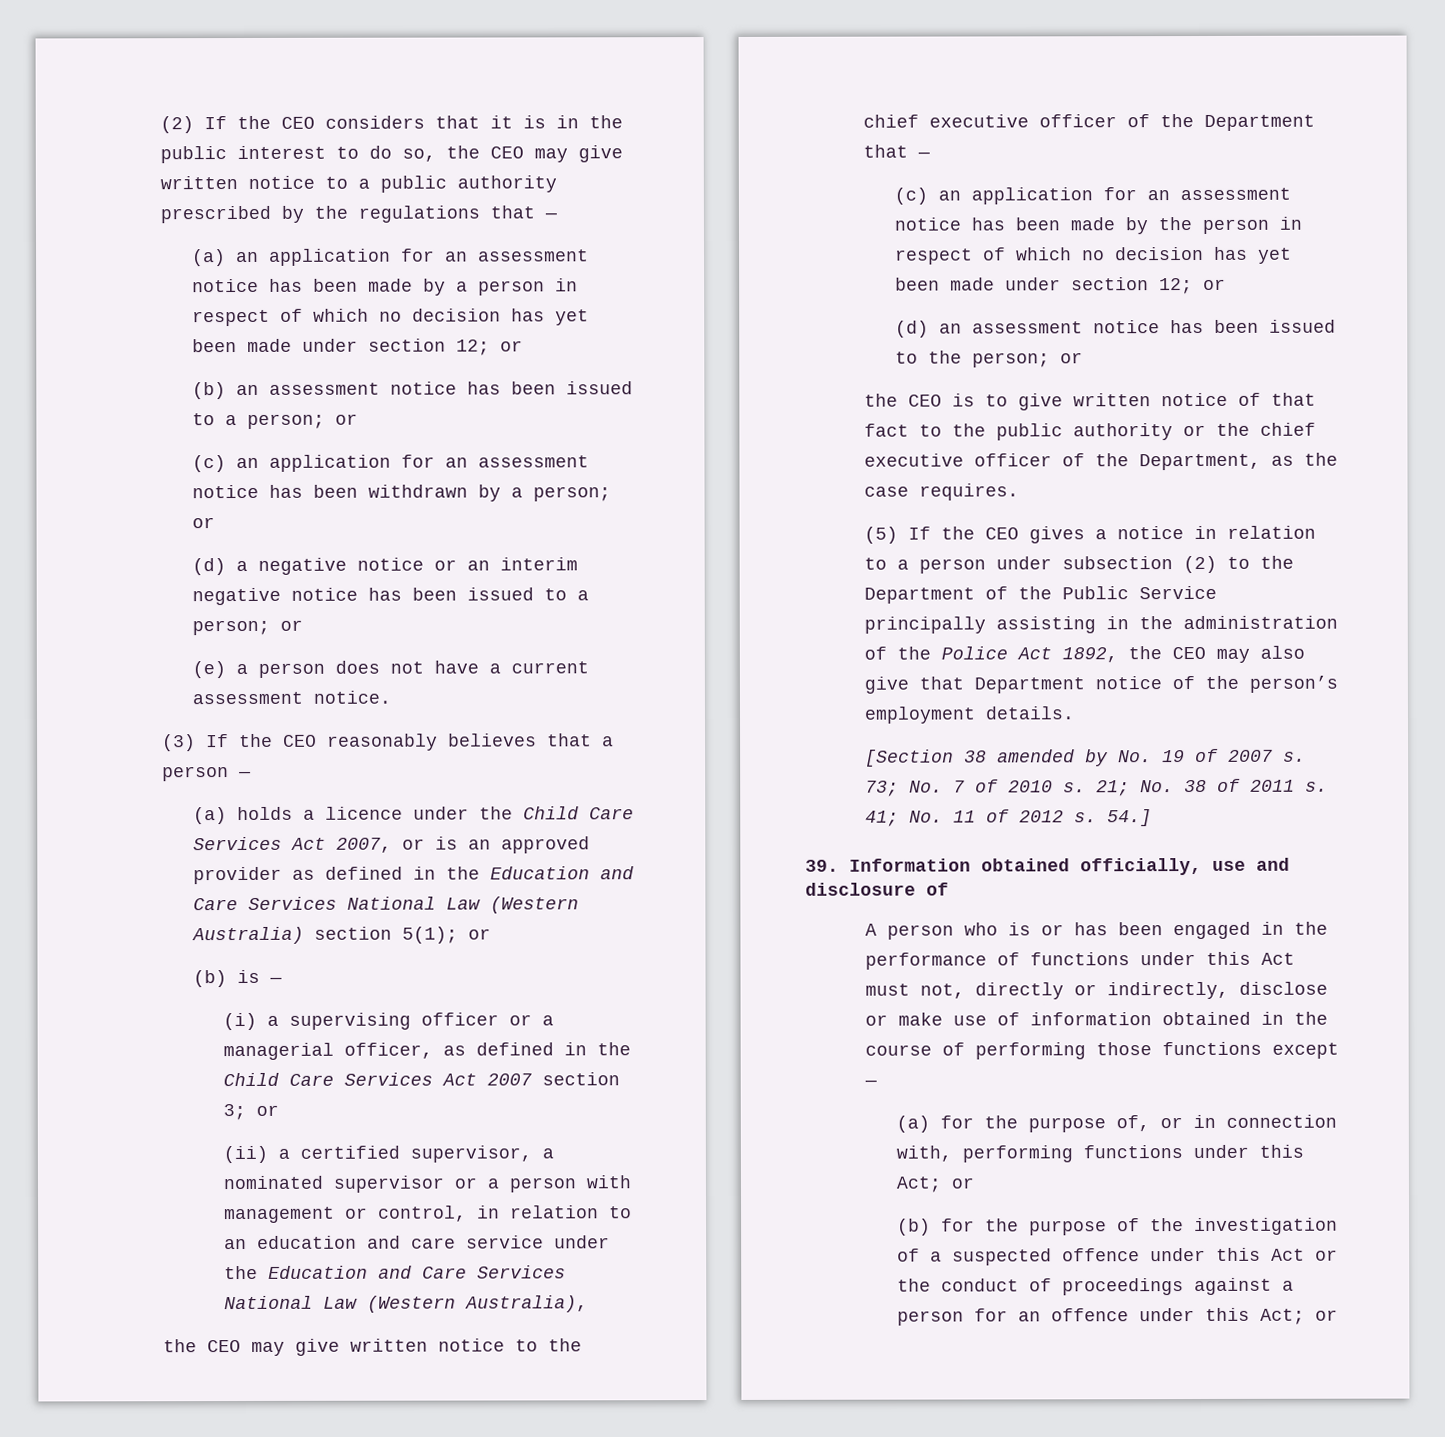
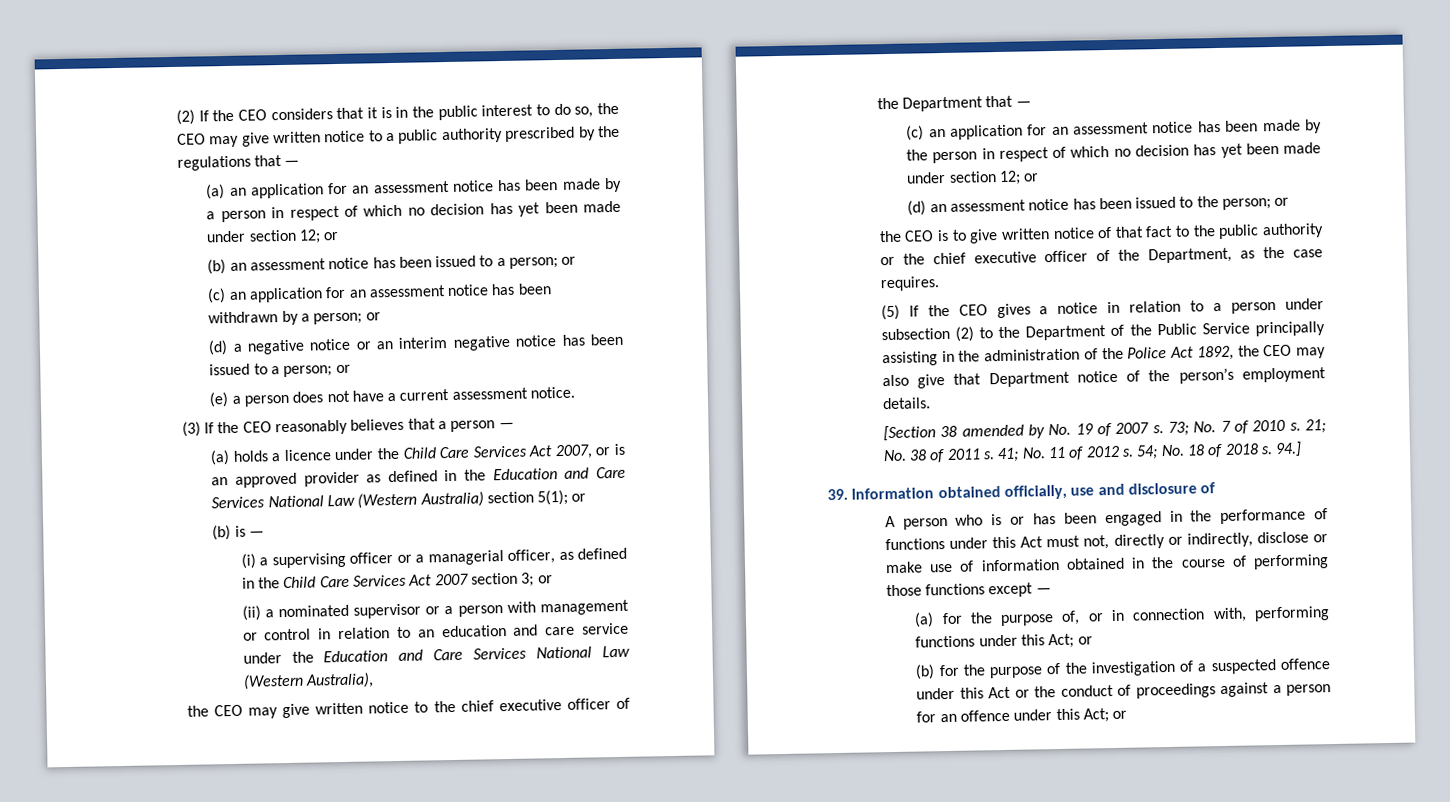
- (ii) a certified supervisor, a nominated supervisor or a person with management or control, in relation to an education and care service under the Education and Care Services National Law (Western Australia),
+ (ii) a nominated supervisor or a person with management or control in relation to an education and care service under the Education and Care Services National Law (Western Australia),
- 54.]
+ 54; No. 18 of 2018 s. 94.]

